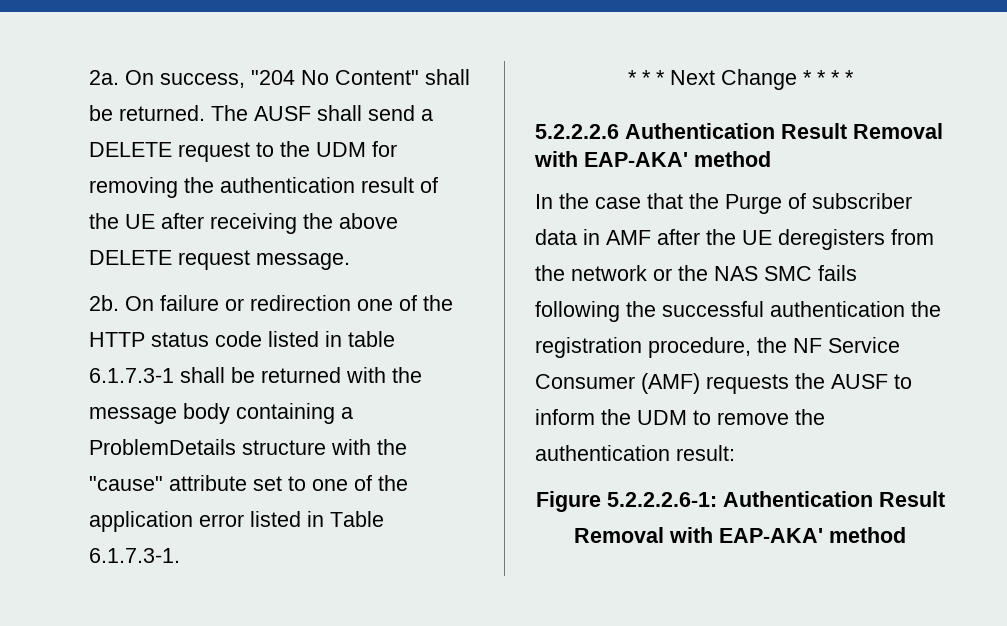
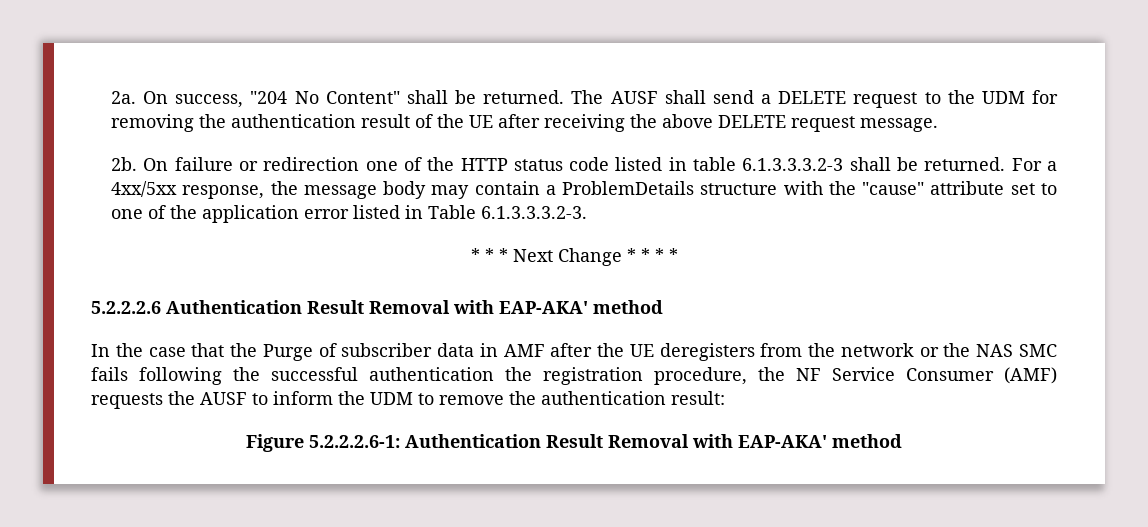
- On failure or redirection one of the HTTP status code listed in table 6.1.7.3-1 shall be returned with the message body containing a ProblemDetails structure with the "cause" attribute set to one of the application error listed in Table 6.1.7.3-1.
+ On failure or redirection one of the HTTP status code listed in table 6.1.3.3.3.2-3 shall be returned. For a 4xx/5xx response, the message body may contain a ProblemDetails structure with the "cause" attribute set to one of the application error listed in Table 6.1.3.3.3.2-3.

